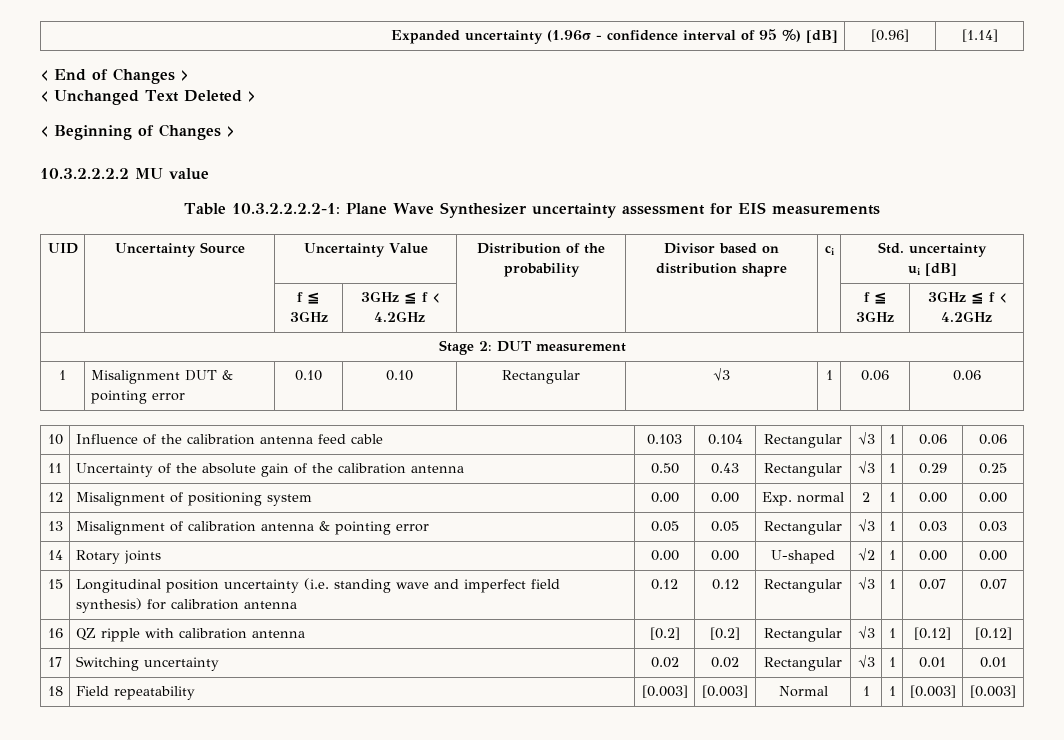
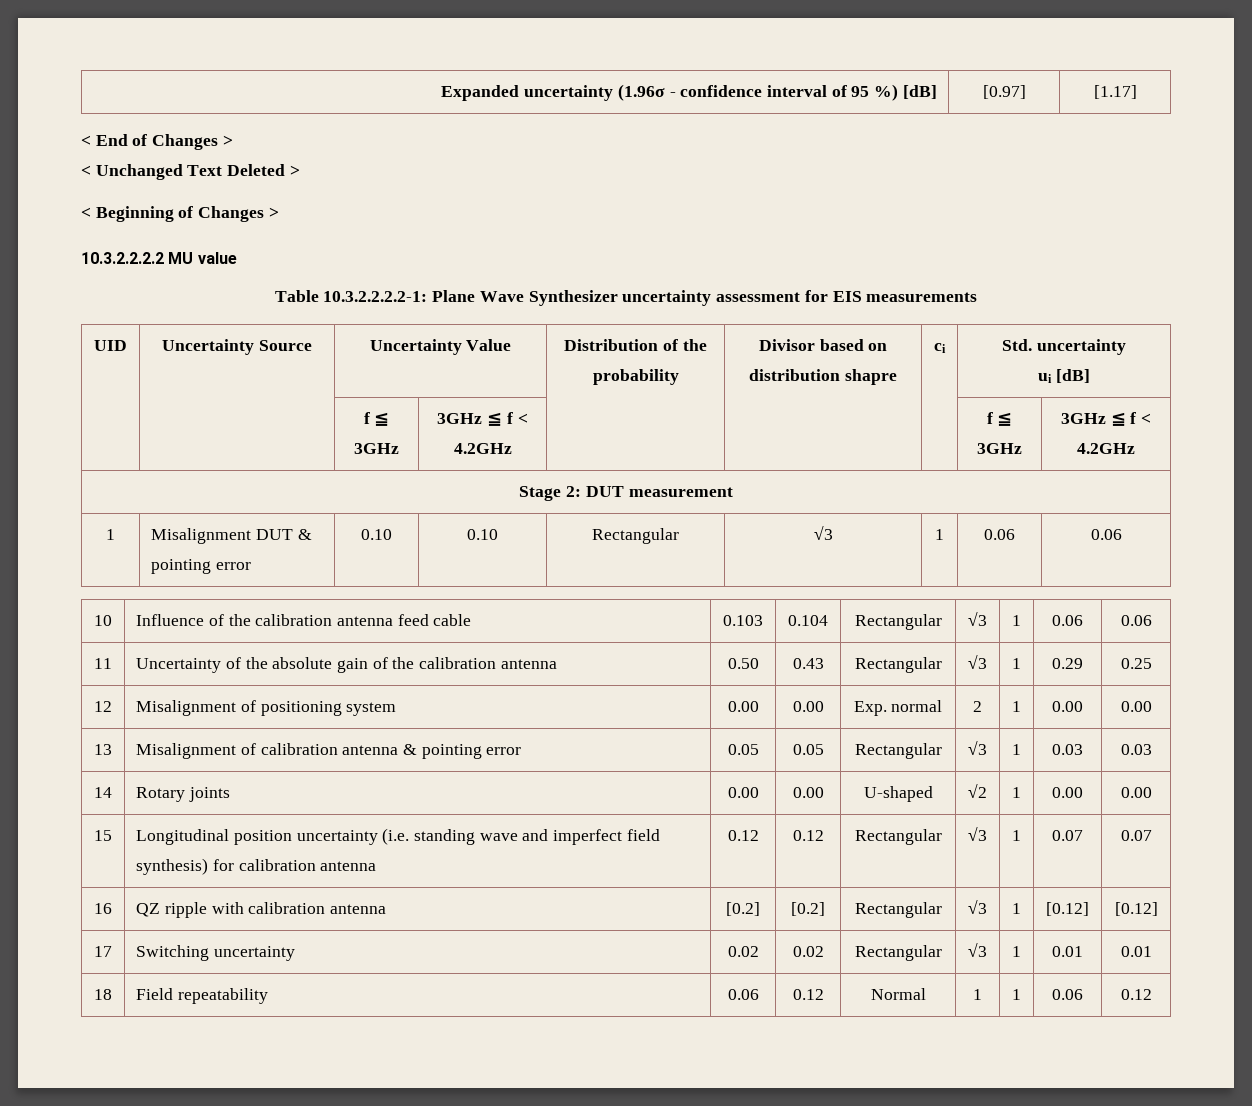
- Expanded uncertainty (1.96σ - confidence interval of 95 %) [dB] | [0.96] | [1.14]
+ Expanded uncertainty (1.96σ - confidence interval of 95 %) [dB] | [0.97] | [1.17]
- 18 | Field repeatability | [0.003] | [0.003] | Normal | 1 | 1 | [0.003] | [0.003]
+ 18 | Field repeatability | 0.06 | 0.12 | Normal | 1 | 1 | 0.06 | 0.12

